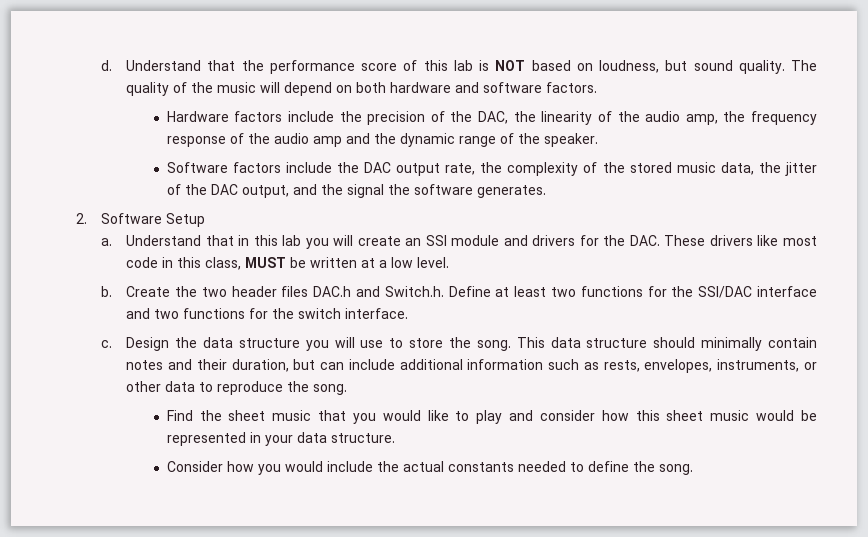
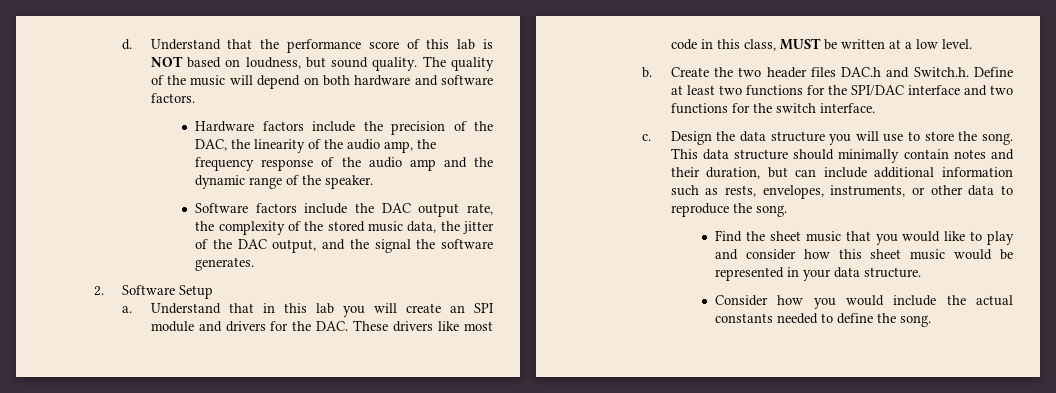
- Understand that in this lab you will create an SSI module and drivers for the DAC. These drivers like most code in this class, MUST be written at a low level.
+ Understand that in this lab you will create an SPI module and drivers for the DAC. These drivers like most code in this class, MUST be written at a low level.
- Create the two header files DAC.h and Switch.h. Define at least two functions for the SSI/DAC interface and two functions for the switch interface.
+ Create the two header files DAC.h and Switch.h. Define at least two functions for the SPI/DAC interface and two functions for the switch interface.

